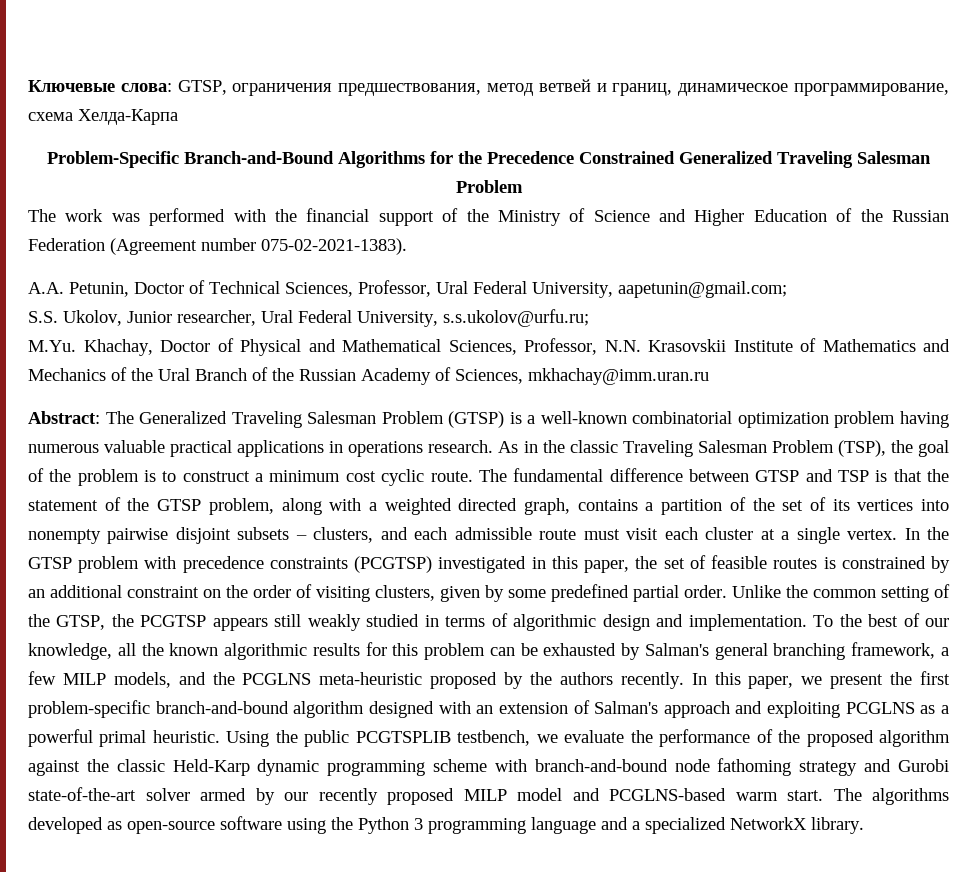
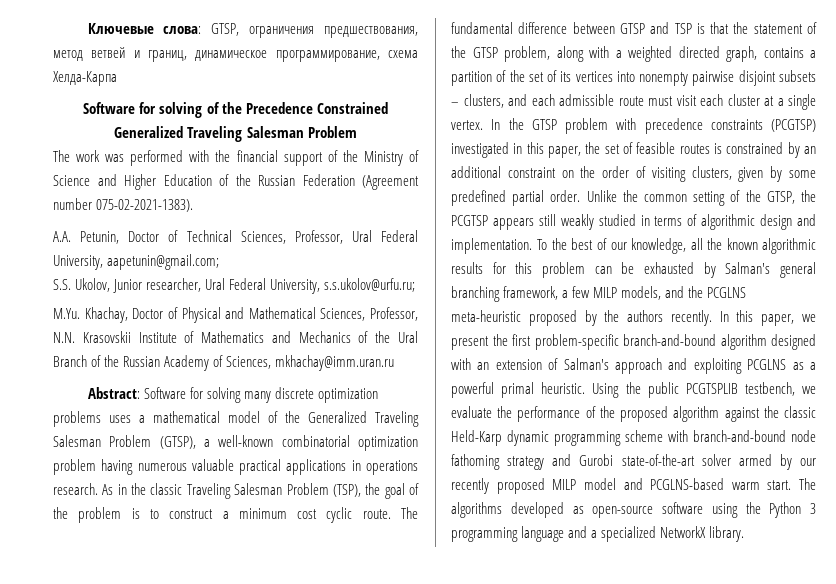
- Problem-Specific Branch-and-Bound Algorithms for the Precedence Constrained Generalized Traveling Salesman Problem
+ Software for solving of the Precedence Constrained Generalized Traveling Salesman Problem
- Abstract: The Generalized Traveling Salesman Problem (GTSP) is a well-known combinatorial optimization problem having numerous valuable practical applications in operations research.
+ Abstract: Software for solving many discrete optimization problems uses a mathematical model of the Generalized Traveling Salesman Problem (GTSP), a well-known combinatorial optimization problem having numerous valuable practical applications in operations research.

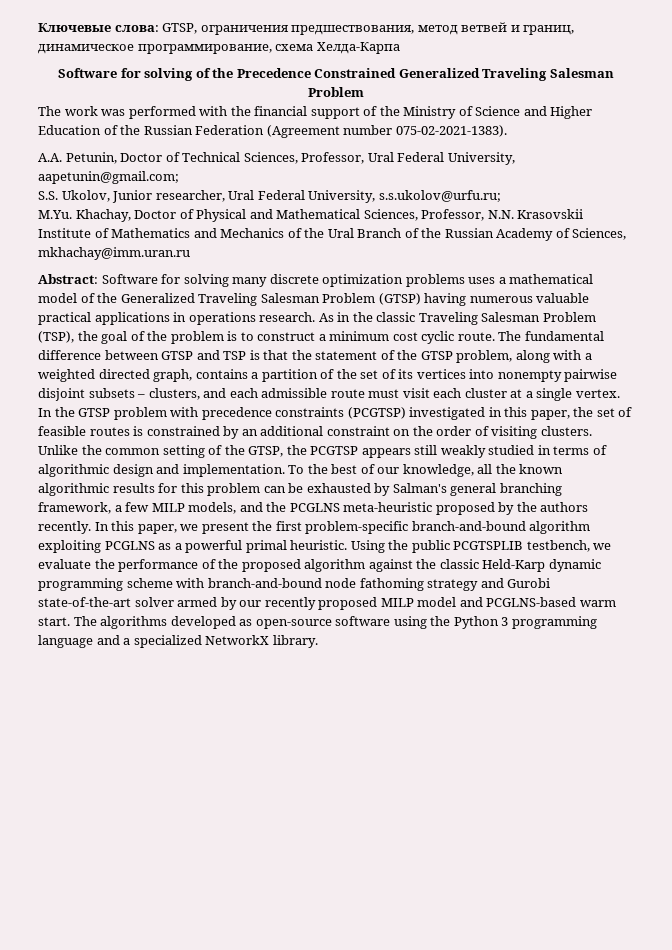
- Abstract: Software for solving many discrete optimization problems uses a mathematical model of the Generalized Traveling Salesman Problem (GTSP), a well-known combinatorial optimization problem having numerous valuable practical applications in operations research.
+ Abstract: Software for solving many discrete optimization problems uses a mathematical model of the Generalized Traveling Salesman Problem (GTSP) having numerous valuable practical applications in operations research.
- In the GTSP problem with precedence constraints (PCGTSP) investigated in this paper, the set of feasible routes is constrained by an additional constraint on the order of visiting clusters, given by some predefined partial order.
+ In the GTSP problem with precedence constraints (PCGTSP) investigated in this paper, the set of feasible routes is constrained by an additional constraint on the order of visiting clusters.
- In this paper, we present the first problem-specific branch-and-bound algorithm designed with an extension of Salman's approach and exploiting PCGLNS as a powerful primal heuristic.
+ In this paper, we present the first problem-specific branch-and-bound algorithm exploiting PCGLNS as a powerful primal heuristic.

